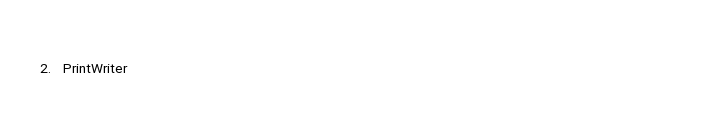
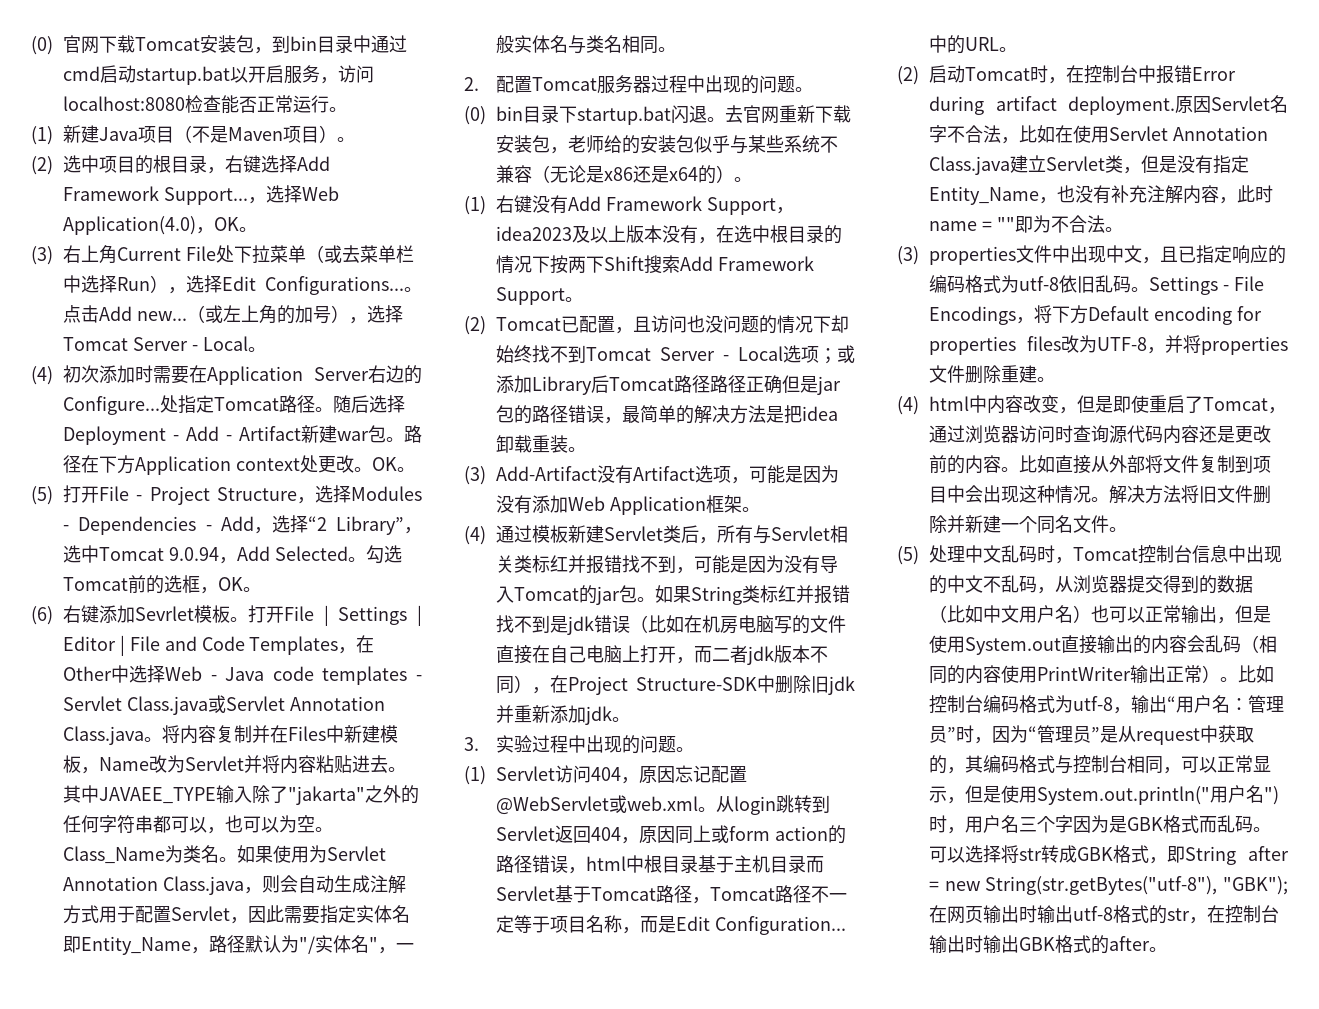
- 2. PrintWriter
+ (0)官网下载Tomcat安装包，到bin目录中通过cmd启动startup.bat以开启服务，访问localhost:8080检查能否正常运行。
+ (1)新建Java项目（不是Maven项目）。
+ (2)选中项目的根目录，右键选择Add Framework Support...，选择Web Application(4.0)，OK。
+ (3)右上角Current File处下拉菜单（或去菜单栏中选择Run），选择Edit Configurations...。点击Add new...（或左上角的加号），选择Tomcat Server - Local。
+ (4)初次添加时需要在Application Server右边的Configure...处指定Tomcat路径。随后选择Deployment - Add - Artifact新建war包。路径在下方Application context处更改。OK。
+ (5)打开File - Project Structure，选择Modules - Dependencies - Add，选择“2 Library”，选中Tomcat 9.0.94，Add Selected。勾选Tomcat前的选框，OK。
+ (6)右键添加Sevrlet模板。打开File | Settings | Editor | File and Code Templates，在Other中选择Web - Java code templates - Servlet Class.java或Servlet Annotation Class.java。将内容复制并在Files中新建模板，Name改为Servlet并将内容粘贴进去。其中JAVAEE_TYPE输入除了"jakarta"之外的任何字符串都可以，也可以为空。Class_Name为类名。如果使用为Servlet Annotation Class.java，则会自动生成注解方式用于配置Servlet，因此需要指定实体名即Entity_Name，路径默认为"/实体名"，一般实体名与类名相同。
+ 2.配置Tomcat服务器过程中出现的问题。
+ (0) bin目录下startup.bat闪退。去官网重新下载安装包，老师给的安装包似乎与某些系统不兼容（无论是x86还是x64的）。
+ (1)右键没有Add Framework Support，idea2023及以上版本没有，在选中根目录的情况下按两下Shift搜索Add Framework Support。
+ (2) Tomcat已配置，且访问也没问题的情况下却始终找不到Tomcat Server - Local选项；或添加Library后Tomcat路径路径正确但是jar包的路径错误，最简单的解决方法是把idea卸载重装。
+ (3) Add-Artifact没有Artifact选项，可能是因为没有添加Web Application框架。
+ (4)通过模板新建Servlet类后，所有与Servlet相关类标红并报错找不到，可能是因为没有导入Tomcat的jar包。如果String类标红并报错找不到是jdk错误（比如在机房电脑写的文件直接在自己电脑上打开，而二者jdk版本不同），在Project Structure-SDK中删除旧jdk并重新添加jdk。
+ 3.实验过程中出现的问题。
+ (1) Servlet访问404，原因忘记配置@WebServlet或web.xml。从login跳转到Servlet返回404，原因同上或form action的路径错误，html中根目录基于主机目录而Servlet基于Tomcat路径，Tomcat路径不一定等于项目名称，而是Edit Configuration...中的URL。
+ (2)启动Tomcat时，在控制台中报错Error during artifact deployment.原因Servlet名字不合法，比如在使用Servlet Annotation Class.java建立Servlet类，但是没有指定Entity_Name，也没有补充注解内容，此时name = ""即为不合法。
+ (3) properties文件中出现中文，且已指定响应的编码格式为utf-8依旧乱码。Settings - File Encodings，将下方Default encoding for properties files改为UTF-8，并将properties文件删除重建。
+ (4) html中内容改变，但是即使重启了Tomcat，通过浏览器访问时查询源代码内容还是更改前的内容。比如直接从外部将文件复制到项目中会出现这种情况。解决方法将旧文件删除并新建一个同名文件。
+ (5)处理中文乱码时，Tomcat控制台信息中出现的中文不乱码，从浏览器提交得到的数据（比如中文用户名）也可以正常输出，但是使用System.out直接输出的内容会乱码（相同的内容使用PrintWriter输出正常）。比如控制台编码格式为utf-8，输出“用户名：管理员”时，因为“管理员”是从request中获取的，其编码格式与控制台相同，可以正常显示，但是使用System.out.println("用户名")时，用户名三个字因为是GBK格式而乱码。可以选择将str转成GBK格式，即String after = new String(str.getBytes("utf-8"), "GBK");在网页输出时输出utf-8格式的str，在控制台输出时输出GBK格式的after。

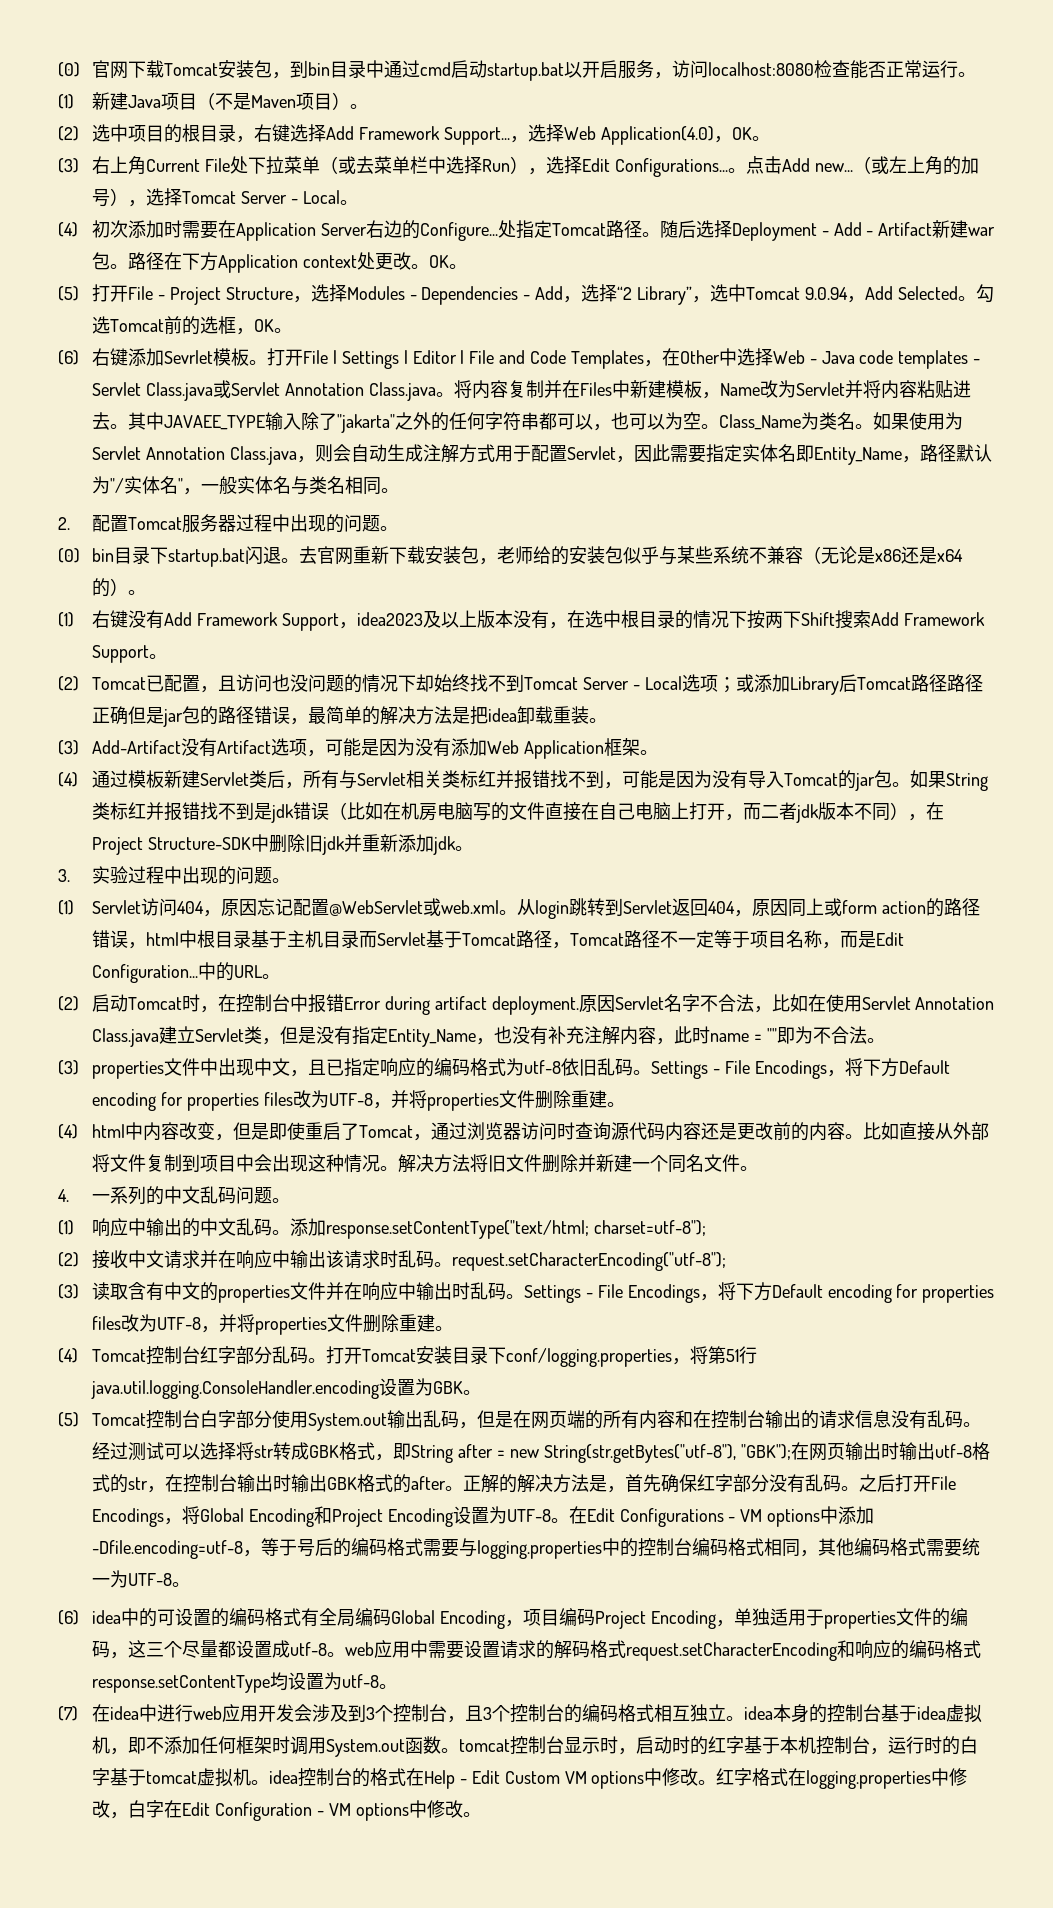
- (5)处理中文乱码时，Tomcat控制台信息中出现的中文不乱码，从浏览器提交得到的数据（比如中文用户名）也可以正常输出，但是使用System.out直接输出的内容会乱码（相同的内容使用PrintWriter输出正常）。比如控制台编码格式为utf-8，输出“用户名：管理员”时，因为“管理员”是从request中获取的，其编码格式与控制台相同，可以正常显示，但是使用System.out.println("用户名")时，用户名三个字因为是GBK格式而乱码。可以选择将str转成GBK格式，即String after = new String(str.getBytes("utf-8"), "GBK");在网页输出时输出utf-8格式的str，在控制台输出时输出GBK格式的after。
+ 4.一系列的中文乱码问题。
+ (1)响应中输出的中文乱码。添加response.setContentType("text/html; charset=utf-8");
+ (2)接收中文请求并在响应中输出该请求时乱码。request.setCharacterEncoding("utf-8");
+ (3)读取含有中文的properties文件并在响应中输出时乱码。Settings - File Encodings，将下方Default encoding for properties files改为UTF-8，并将properties文件删除重建。
+ (4) Tomcat控制台红字部分乱码。打开Tomcat安装目录下conf/logging.properties，将第51行java.util.logging.ConsoleHandler.encoding设置为GBK。
+ (5) Tomcat控制台白字部分使用System.out输出乱码，但是在网页端的所有内容和在控制台输出的请求信息没有乱码。经过测试可以选择将str转成GBK格式，即String after = new String(str.getBytes("utf-8"), "GBK");在网页输出时输出utf-8格式的str，在控制台输出时输出GBK格式的after。
+ 正解的解决方法是，首先确保红字部分没有乱码。之后打开File Encodings，将Global Encoding和Project Encoding设置为UTF-8。在Edit Configurations - VM options中添加-Dfile.encoding=utf-8，等于号后的编码格式需要与logging.properties中的控制台编码格式相同，其他编码格式需要统一为UTF-8。
+ (6) idea中的可设置的编码格式有全局编码Global Encoding，项目编码Project Encoding，单独适用于properties文件的编码，这三个尽量都设置成utf-8。web应用中需要设置请求的解码格式request.setCharacterEncoding和响应的编码格式response.setContentType均设置为utf-8。
+ (7)在idea中进行web应用开发会涉及到3个控制台，且3个控制台的编码格式相互独立。idea本身的控制台基于idea虚拟机，即不添加任何框架时调用System.out函数。tomcat控制台显示时，启动时的红字基于本机控制台，运行时的白字基于tomcat虚拟机。idea控制台的格式在Help - Edit Custom VM options中修改。红字格式在logging.properties中修改，白字在Edit Configuration - VM options中修改。

